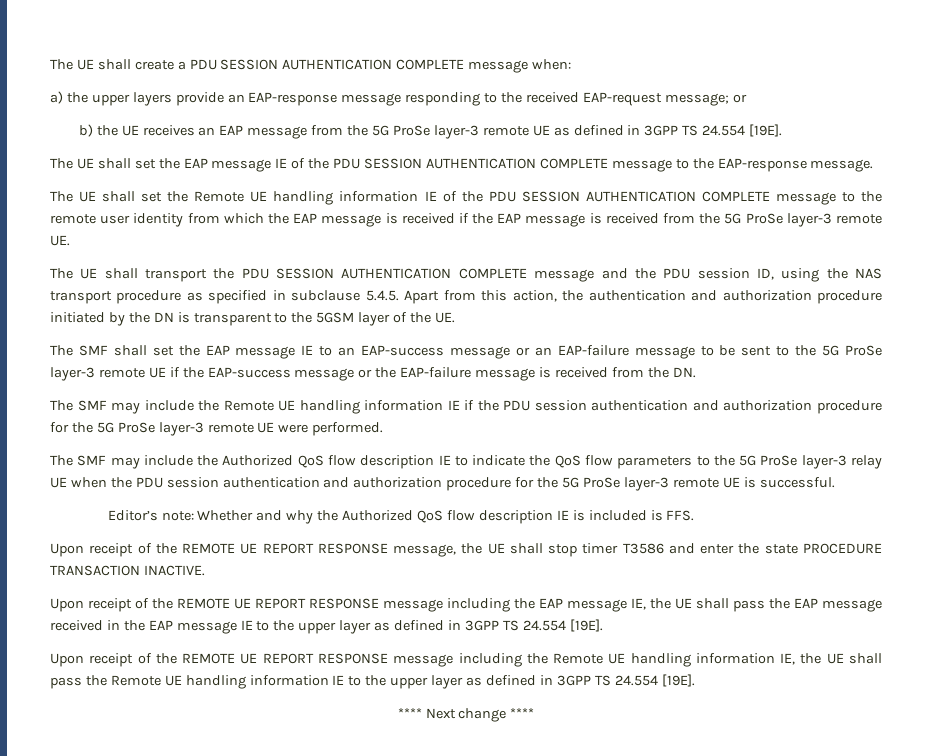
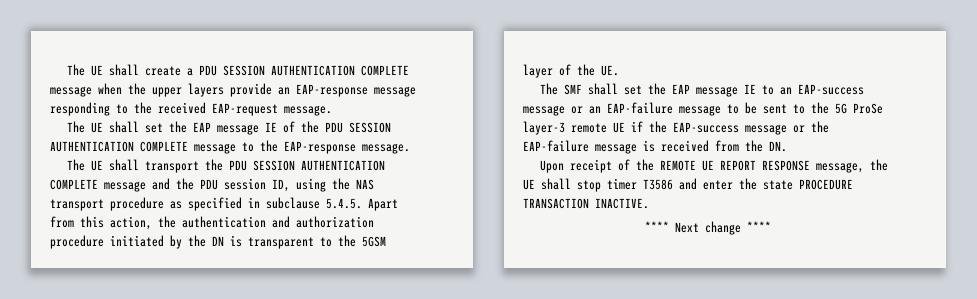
- The UE shall create a PDU SESSION AUTHENTICATION COMPLETE message when:
- a) the upper layers provide an EAP-response message responding to the received EAP-request message; or
- b) the UE receives an EAP message from the 5G ProSe layer-3 remote UE as defined in 3GPP TS 24.554 [19E].
+ The UE shall create a PDU SESSION AUTHENTICATION COMPLETE message when the upper layers provide an EAP-response message responding to the received EAP-request message.
- The UE shall set the Remote UE handling information IE of the PDU SESSION AUTHENTICATION COMPLETE message to the remote user identity from which the EAP message is received if the EAP message is received from the 5G ProSe layer-3 remote UE.
- The SMF may include the Remote UE handling information IE if the PDU session authentication and authorization procedure for the 5G ProSe layer-3 remote UE were performed.
- The SMF may include the Authorized QoS flow description IE to indicate the QoS flow parameters to the 5G ProSe layer-3 relay UE when the PDU session authentication and authorization procedure for the 5G ProSe layer-3 remote UE is successful.
- Editor’s note: Whether and why the Authorized QoS flow description IE is included is FFS.
- Upon receipt of the REMOTE UE REPORT RESPONSE message including the EAP message IE, the UE shall pass the EAP message received in the EAP message IE to the upper layer as defined in 3GPP TS 24.554 [19E].
- Upon receipt of the REMOTE UE REPORT RESPONSE message including the Remote UE handling information IE, the UE shall pass the Remote UE handling information IE to the upper layer as defined in 3GPP TS 24.554 [19E].

